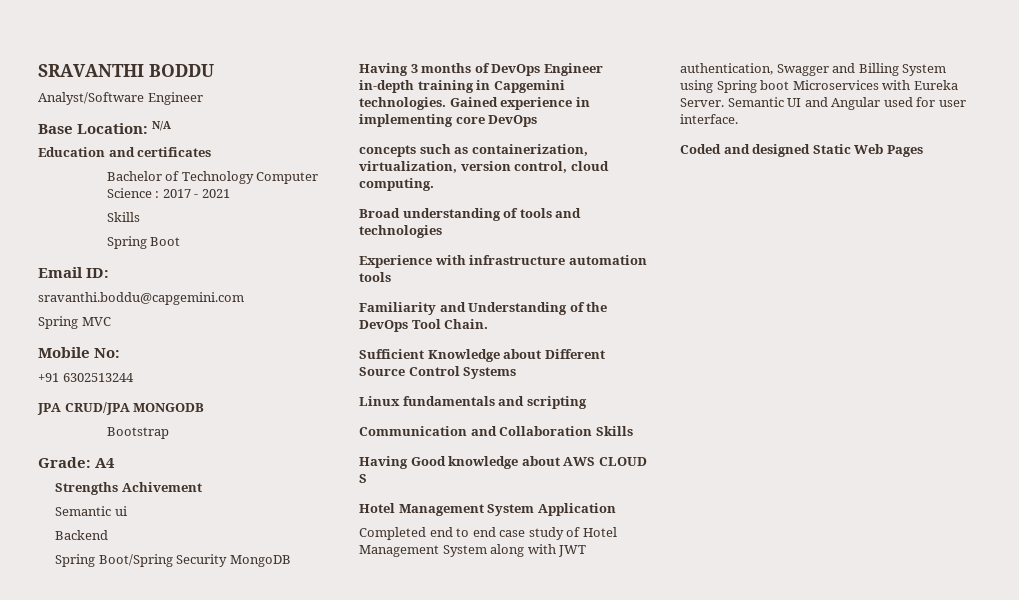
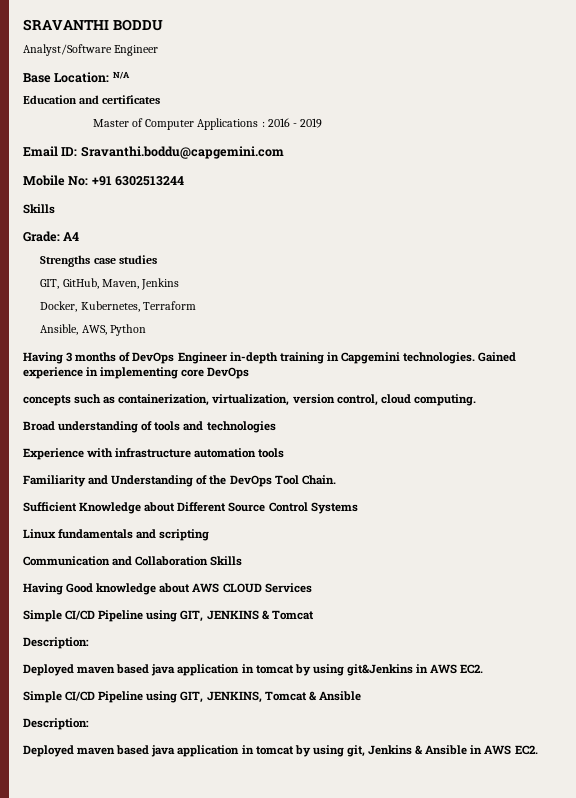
- Bachelor of Technology Computer Science : 2017 - 2021
- Skills
- Spring Boot
+ Master of Computer Applications : 2016 - 2019
- Email ID:
- sravanthi.boddu@capgemini.com
- Spring MVC
+ Email ID: Sravanthi.boddu@capgemini.com
- Mobile No:
- +91 6302513244
- JPA CRUD/JPA MONGODB
- Bootstrap
+ Mobile No: +91 6302513244
+ Skills
- Strengths Achivement
- Semantic ui
- Backend
- Spring Boot/Spring Security MongoDB
+ Strengths case studies
+ GIT, GitHub, Maven, Jenkins
+ Docker, Kubernetes, Terraform
+ Ansible, AWS, Python
- Having Good knowledge about AWS CLOUD S
- Hotel Management System Application
- Completed end to end case study of Hotel Management System along with JWT authentication, Swagger and Billing System using Spring boot Microservices with Eureka Server. Semantic UI and Angular used for user interface.
- Coded and designed Static Web Pages
+ Having Good knowledge about AWS CLOUD Services
+ Simple CI/CD Pipeline using GIT, JENKINS & Tomcat
+ Description:
+ Deployed maven based java application in tomcat by using git&Jenkins in AWS EC2.
+ Simple CI/CD Pipeline using GIT, JENKINS, Tomcat & Ansible
+ Description:
+ Deployed maven based java application in tomcat by using git, Jenkins & Ansible in AWS EC2.

